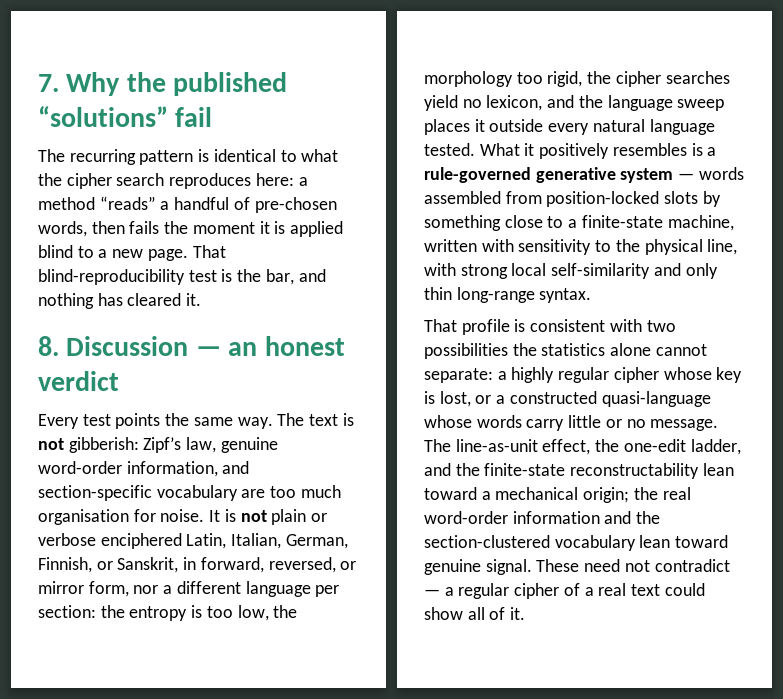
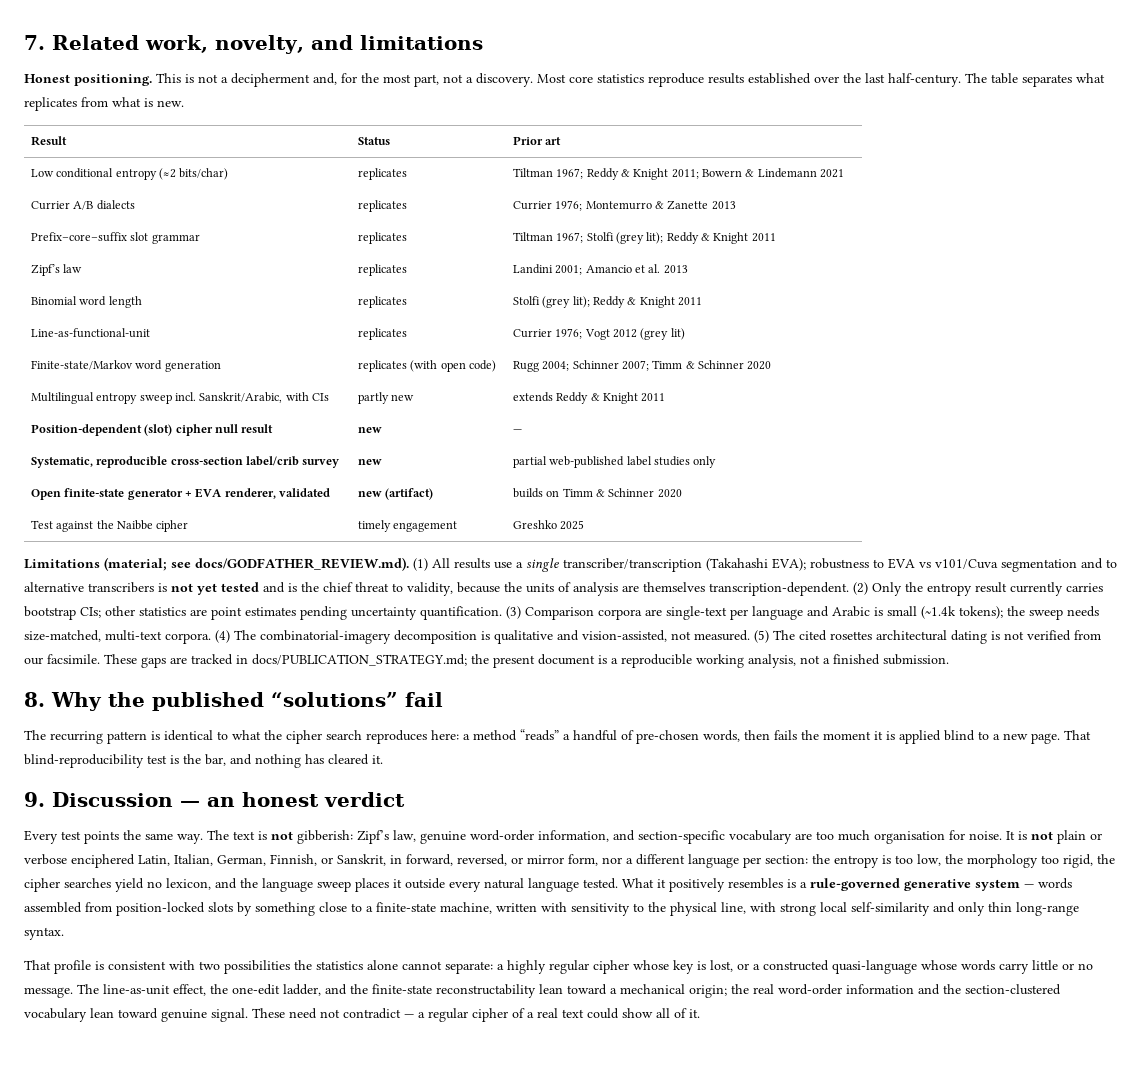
- 7. Why the published “solutions” fail
+ 7. Related work, novelty, and limitations
+ Honest positioning. This is not a decipherment and, for the most part, not a discovery. Most core statistics reproduce results established over the last half-century. The table separates what replicates from what is new.
+ Result | Status | Prior art
+ Low conditional entropy (≈2 bits/char) | replicates | Tiltman 1967; Reddy & Knight 2011; Bowern & Lindemann 2021
+ Currier A/B dialects | replicates | Currier 1976; Montemurro & Zanette 2013
+ Prefix–core–suffix slot grammar | replicates | Tiltman 1967; Stolfi (grey lit); Reddy & Knight 2011
+ Zipf’s law | replicates | Landini 2001; Amancio et al. 2013
+ Binomial word length | replicates | Stolfi (grey lit); Reddy & Knight 2011
+ Line-as-functional-unit | replicates | Currier 1976; Vogt 2012 (grey lit)
+ Finite-state/Markov word generation | replicates (with open code) | Rugg 2004; Schinner 2007; Timm & Schinner 2020
+ Multilingual entropy sweep incl. Sanskrit/Arabic, with CIs | partly new | extends Reddy & Knight 2011
+ Position-dependent (slot) cipher null result | new | —
+ Systematic, reproducible cross-section label/crib survey | new | partial web-published label studies only
+ Open finite-state generator + EVA renderer, validated | new (artifact) | builds on Timm & Schinner 2020
+ Test against the Naibbe cipher | timely engagement | Greshko 2025
+ Limitations (material; see docs/GODFATHER_REVIEW.md). (1) All results use a single transcriber/transcription (Takahashi EVA); robustness to EVA vs v101/Cuva segmentation and to alternative transcribers is not yet tested and is the chief threat to validity, because the units of analysis are themselves transcription-dependent. (2) Only the entropy result currently carries bootstrap CIs; other statistics are point estimates pending uncertainty quantification. (3) Comparison corpora are single-text per language and Arabic is small (~1.4k tokens); the sweep needs size-matched, multi-text corpora. (4) The combinatorial-imagery decomposition is qualitative and vision-assisted, not measured. (5) The cited rosettes architectural dating is not verified from our facsimile. These gaps are tracked in docs/PUBLICATION_STRATEGY.md; the present document is a reproducible working analysis, not a finished submission.
+ 8. Why the published “solutions” fail
- 8. Discussion — an honest verdict
+ 9. Discussion — an honest verdict

